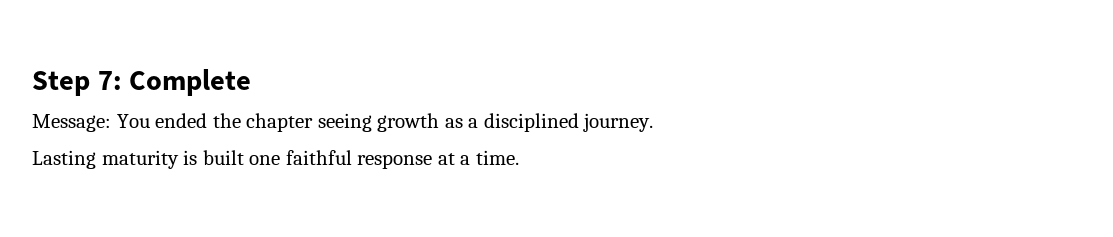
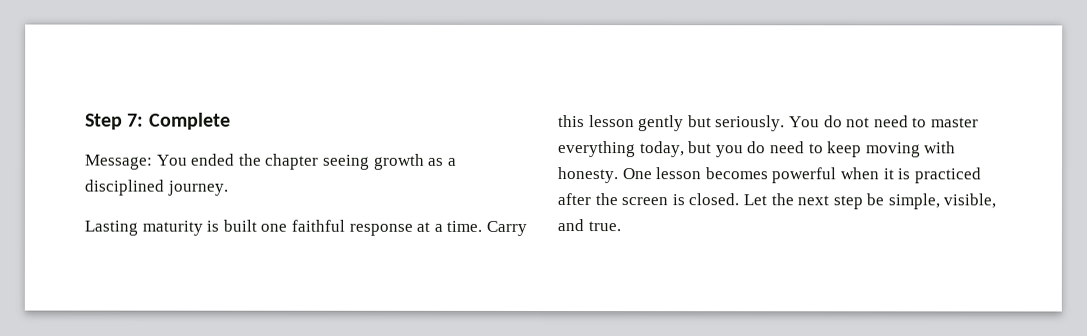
+ Carry this lesson gently but seriously. You do not need to master everything today, but you do need to keep moving with honesty. One lesson becomes powerful when it is practiced after the screen is closed. Let the next step be simple, visible, and true.

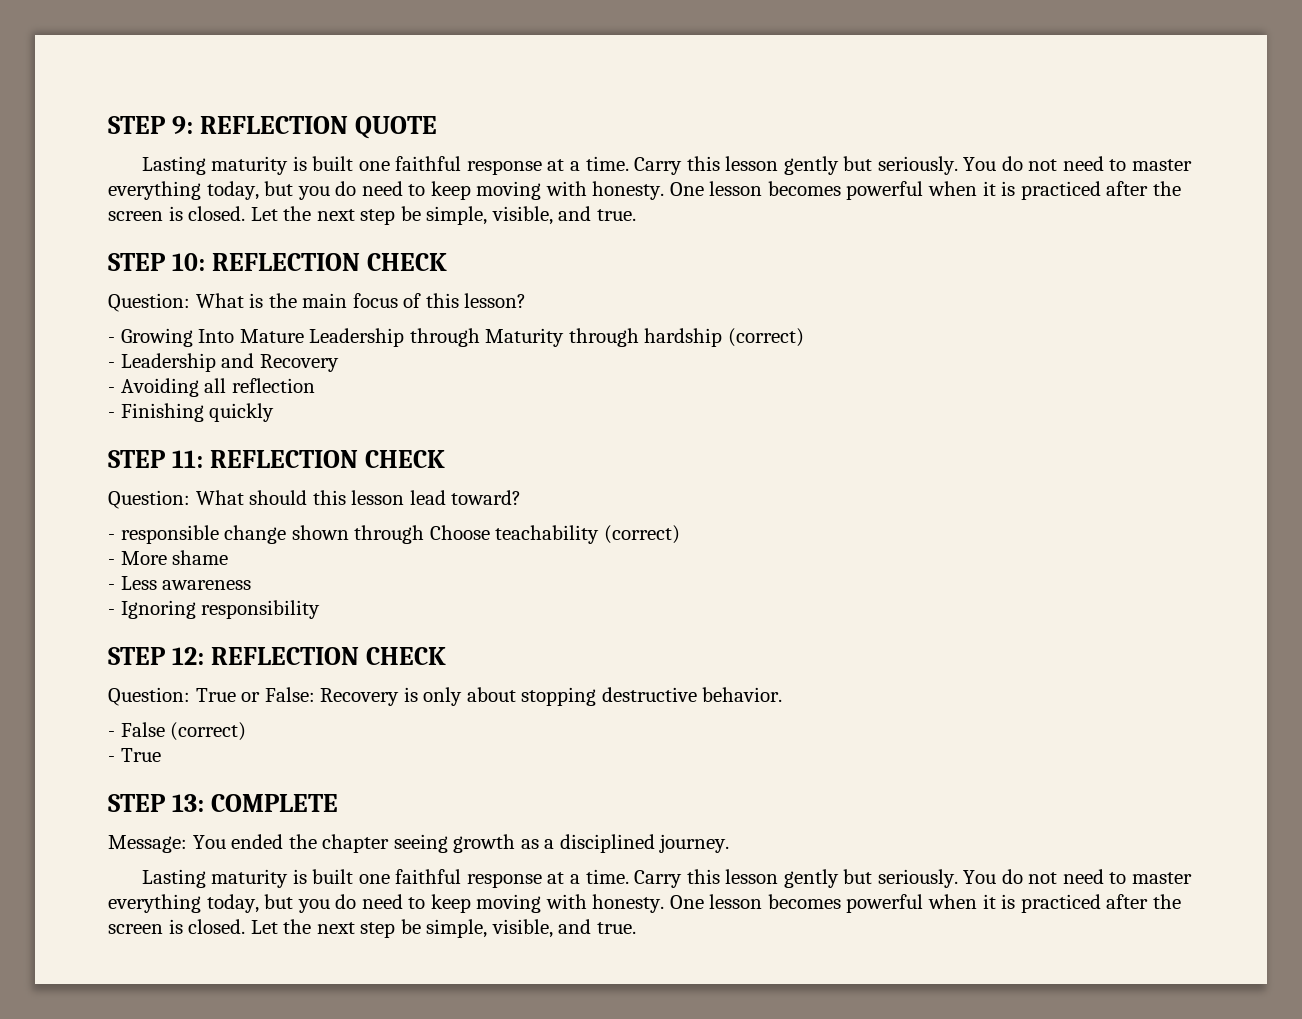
- Step 7: Complete
+ STEP 9: REFLECTION QUOTE
+ Lasting maturity is built one faithful response at a time. Carry this lesson gently but seriously. You do not need to master everything today, but you do need to keep moving with honesty. One lesson becomes powerful when it is practiced after the screen is closed. Let the next step be simple, visible, and true.
+ STEP 10: REFLECTION CHECK
+ Question: What is the main focus of this lesson?
+ - Growing Into Mature Leadership through Maturity through hardship (correct)
+ - Leadership and Recovery
+ - Avoiding all reflection
+ - Finishing quickly
+ STEP 11: REFLECTION CHECK
+ Question: What should this lesson lead toward?
+ - responsible change shown through Choose teachability (correct)
+ - More shame
+ - Less awareness
+ - Ignoring responsibility
+ STEP 12: REFLECTION CHECK
+ Question: True or False: Recovery is only about stopping destructive behavior.
+ - False (correct)
+ - True
+ STEP 13: COMPLETE

